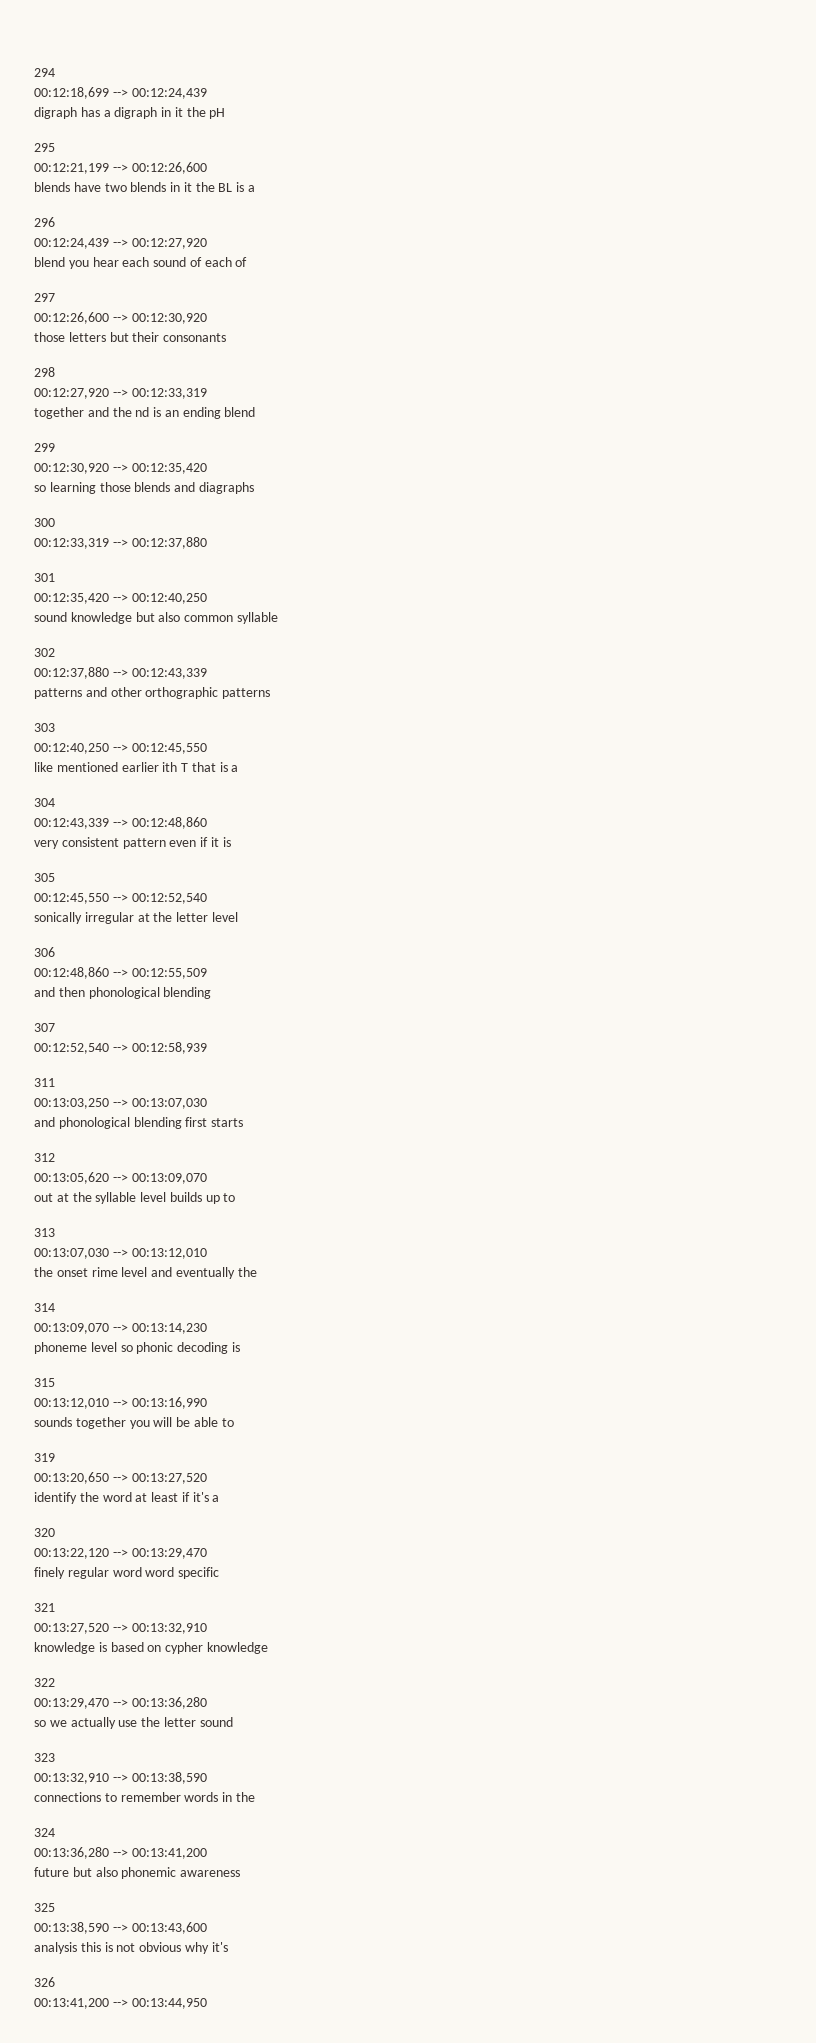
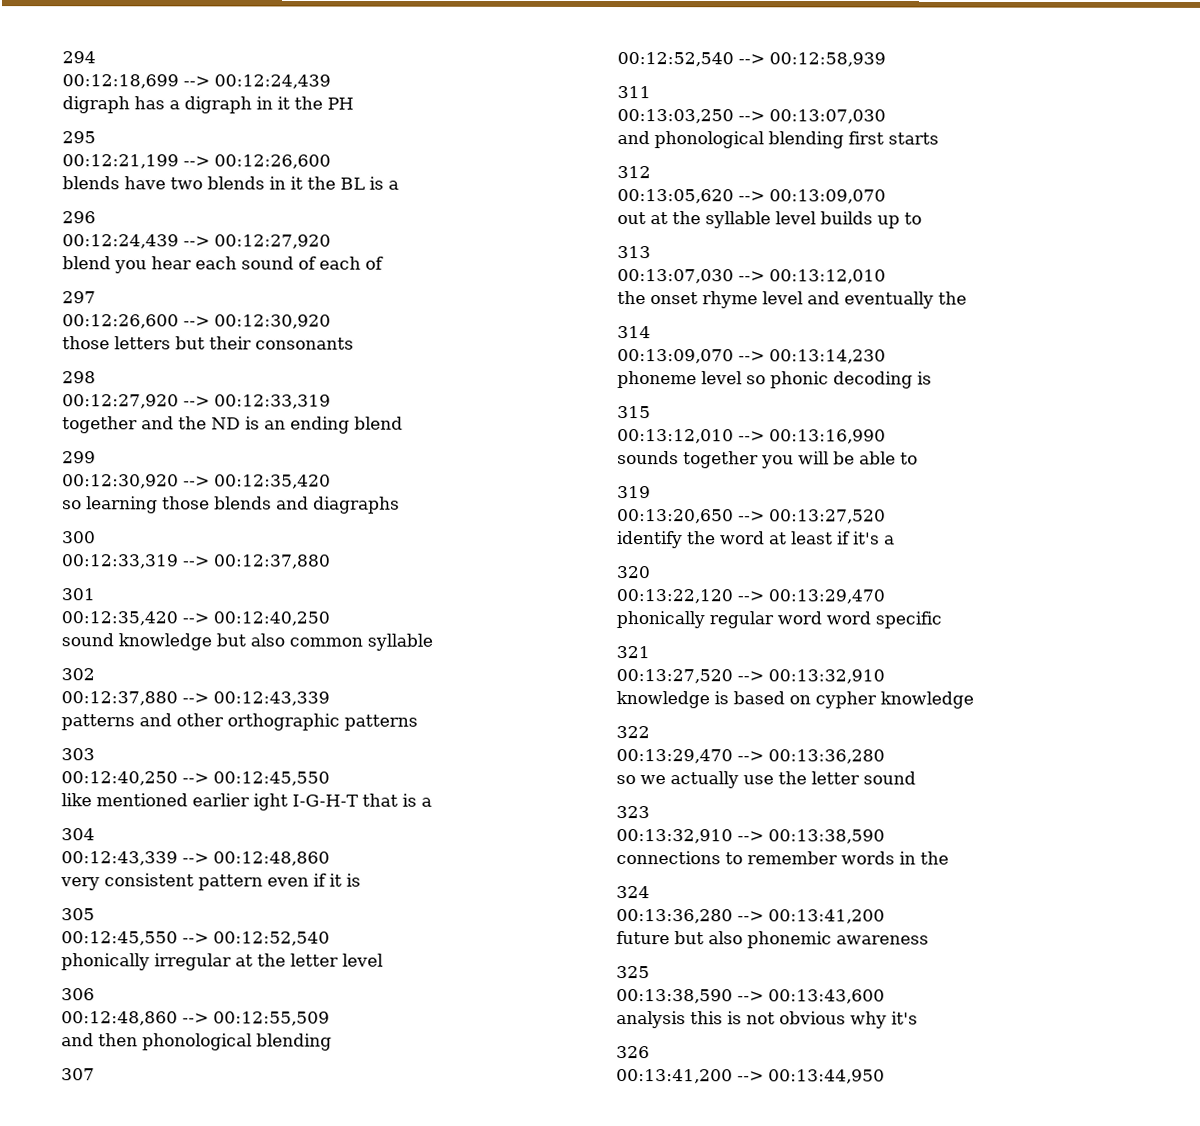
- digraph has a digraph in it the pH
+ digraph has a digraph in it the PH
- together and the nd is an ending blend
+ together and the ND is an ending blend
- like mentioned earlier ith T that is a
+ like mentioned earlier ight I-G-H-T that is a
- sonically irregular at the letter level
+ phonically irregular at the letter level
- the onset rime level and eventually the
+ the onset rhyme level and eventually the
- finely regular word word specific
+ phonically regular word word specific

